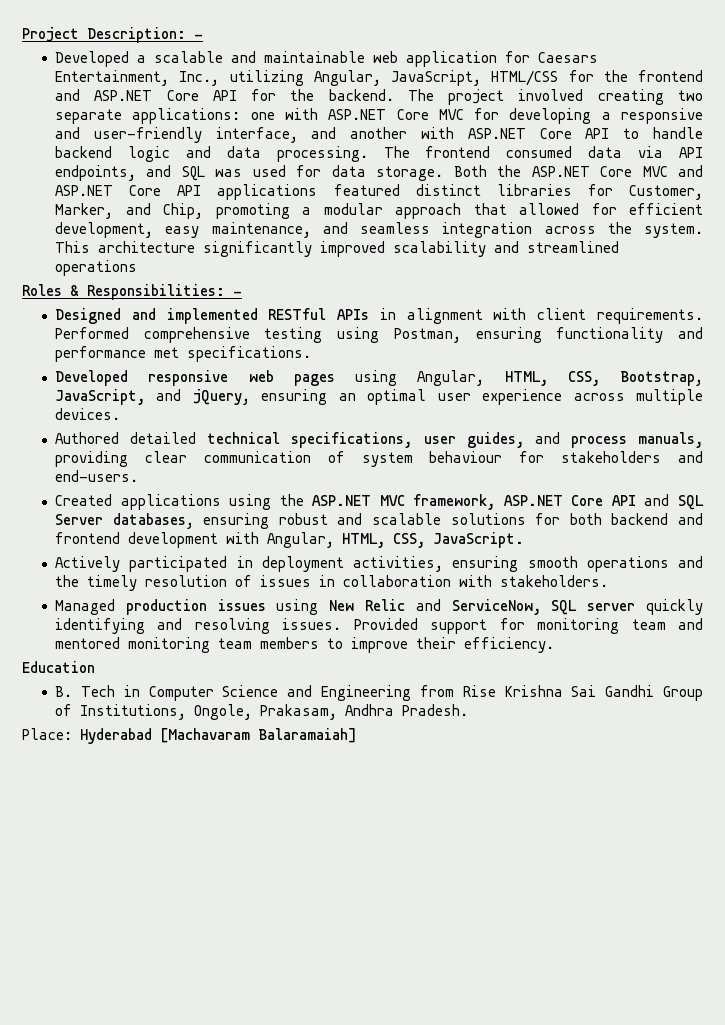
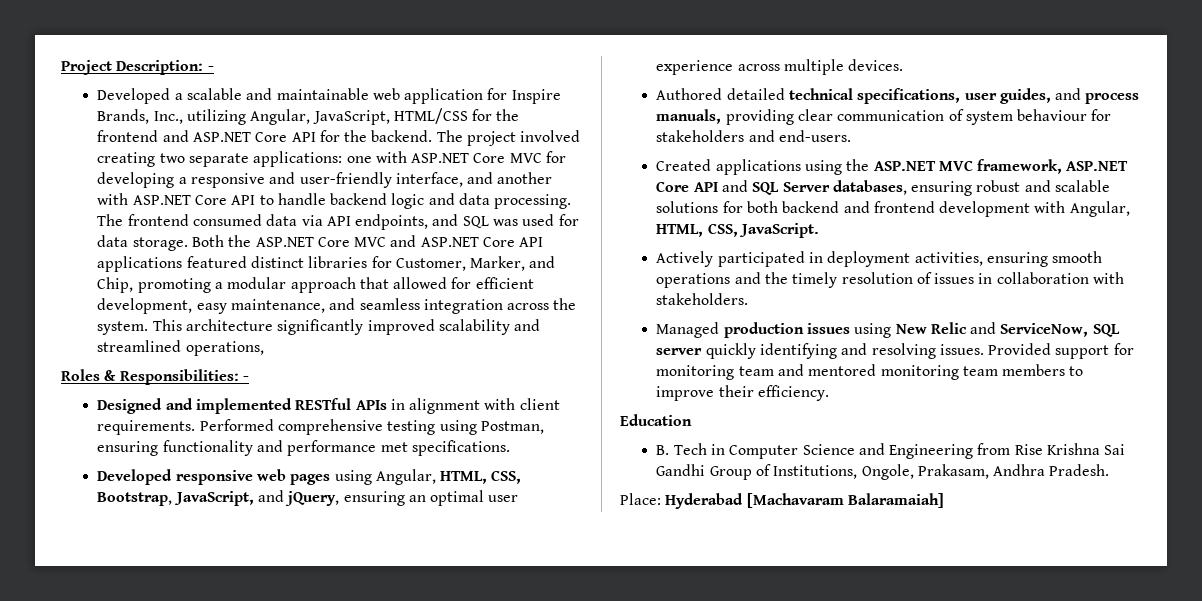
- Developed a scalable and maintainable web application for Caesars Entertainment, Inc., utilizing Angular, JavaScript, HTML/CSS for the frontend and ASP.NET Core API for the backend.
+ Developed a scalable and maintainable web application for Inspire Brands, Inc., utilizing Angular, JavaScript, HTML/CSS for the frontend and ASP.NET Core API for the backend.
- This architecture significantly improved scalability and streamlined operations
+ This architecture significantly improved scalability and streamlined operations,

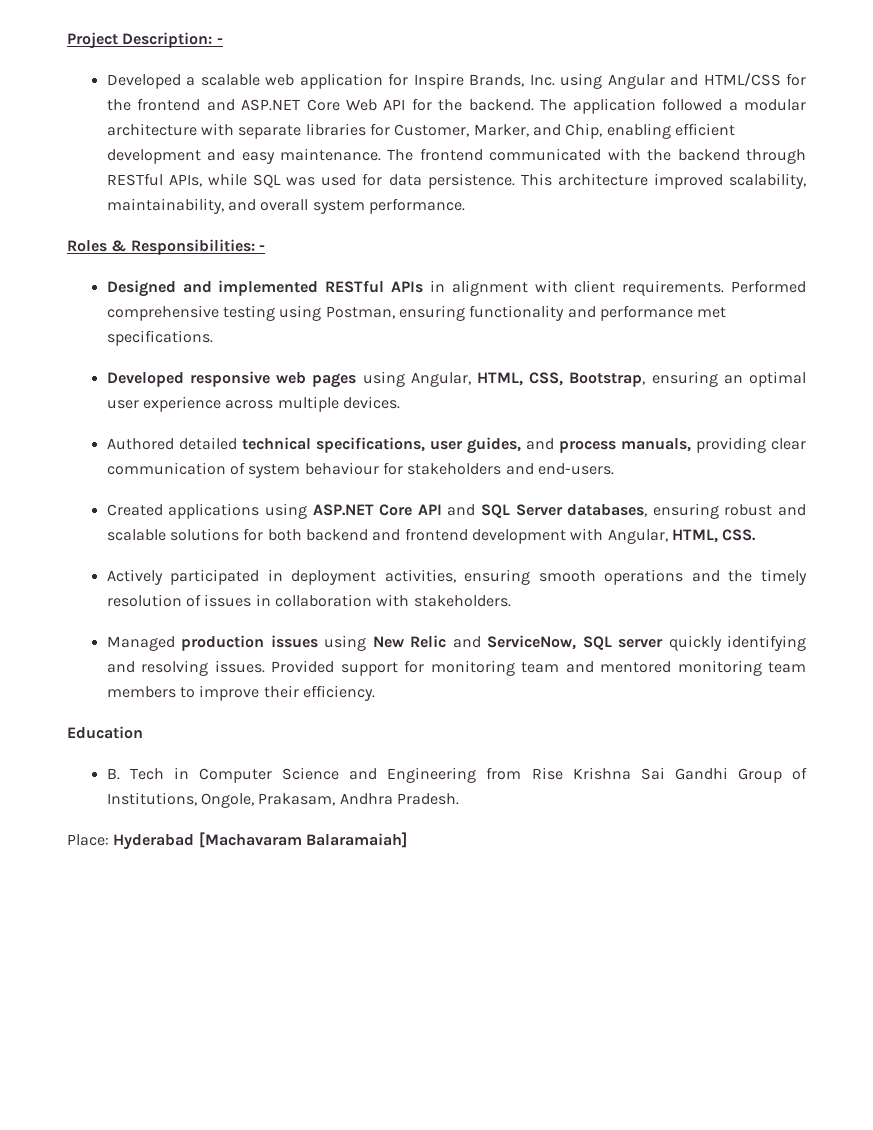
- Developed a scalable and maintainable web application for Inspire Brands, Inc., utilizing Angular, JavaScript, HTML/CSS for the frontend and ASP.NET Core API for the backend.
+ Developed a scalable web application for Inspire Brands, Inc. using Angular and HTML/CSS for the frontend and ASP.NET Core Web API for the backend.
- The project involved creating two separate applications: one with ASP.NET Core MVC for developing a responsive and user-friendly interface, and another with ASP.NET Core API to handle backend logic and data processing. The frontend consumed data via API endpoints, and SQL was used for data storage. Both the ASP.NET Core MVC and ASP.NET Core API applications featured distinct libraries for Customer, Marker, and Chip, promoting a modular approach that allowed for efficient development, easy maintenance, and seamless integration across the system. This architecture significantly improved scalability and streamlined operations,
+ The application followed a modular architecture with separate libraries for Customer, Marker, and Chip, enabling efficient development and easy maintenance. The frontend communicated with the backend through RESTful APIs, while SQL was used for data persistence. This architecture improved scalability, maintainability, and overall system performance.
- Developed responsive web pages using Angular, HTML, CSS, Bootstrap, JavaScript, and jQuery, ensuring an optimal user experience across multiple devices.
+ Developed responsive web pages using Angular, HTML, CSS, Bootstrap, ensuring an optimal user experience across multiple devices.
- Created applications using the ASP.NET MVC framework, ASP.NET Core API and SQL Server databases, ensuring robust and scalable solutions for both backend and frontend development with Angular, HTML, CSS, JavaScript.
+ Created applications using ASP.NET Core API and SQL Server databases, ensuring robust and scalable solutions for both backend and frontend development with Angular, HTML, CSS.

